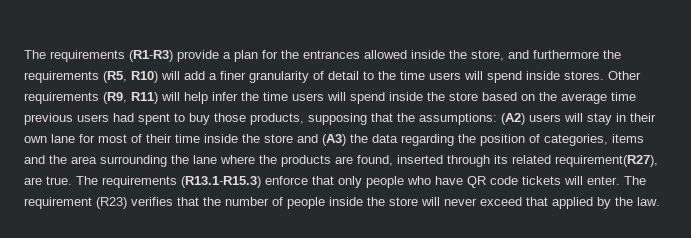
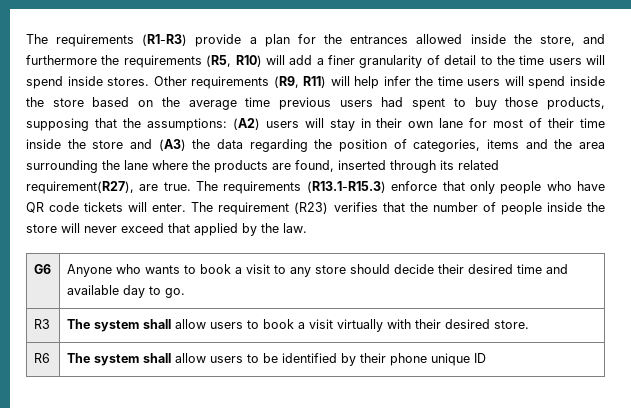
+ G6 | Anyone who wants to book a visit to any store should decide their desired time and available day to go.
+ R3 | The system shall allow users to book a visit virtually with their desired store.
+ R6 | The system shall allow users to be identified by their phone unique ID

